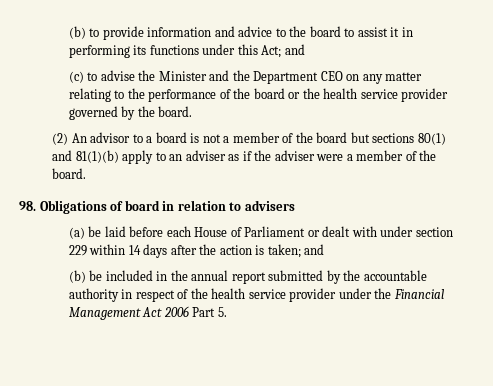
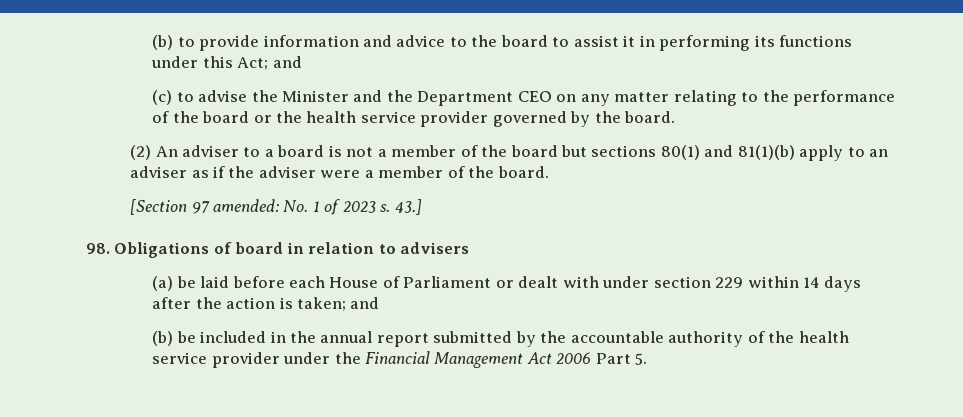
- (2) An advisor to a board is not a member of the board but sections 80(1) and 81(1)(b) apply to an adviser as if the adviser were a member of the board.
+ (2) An adviser to a board is not a member of the board but sections 80(1) and 81(1)(b) apply to an adviser as if the adviser were a member of the board.
+ [Section 97 amended: No. 1 of 2023 s. 43.]
- (b) be included in the annual report submitted by the accountable authority in respect of the health service provider under the Financial Management Act 2006 Part 5.
+ (b) be included in the annual report submitted by the accountable authority of the health service provider under the Financial Management Act 2006 Part 5.

